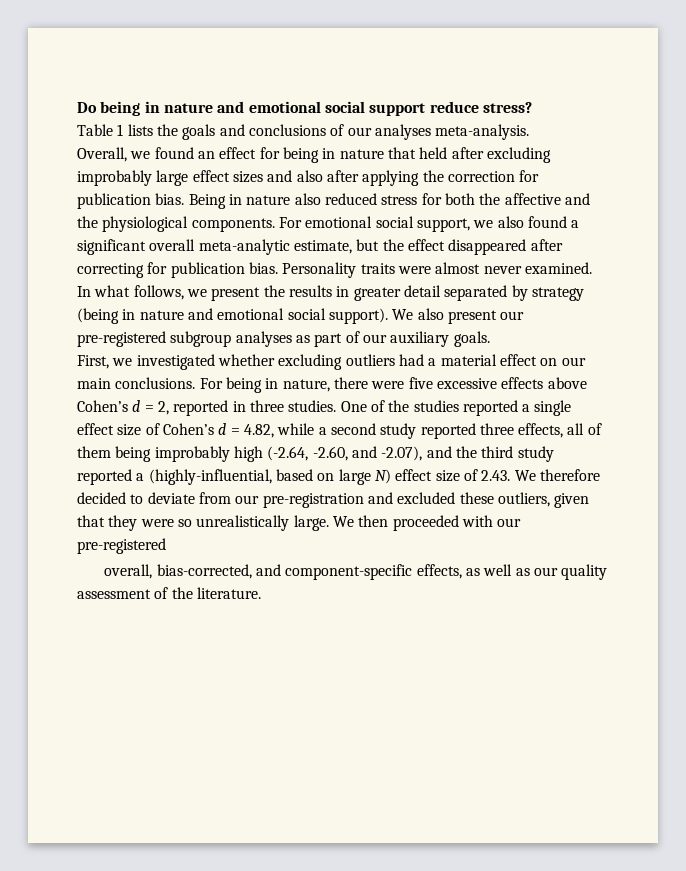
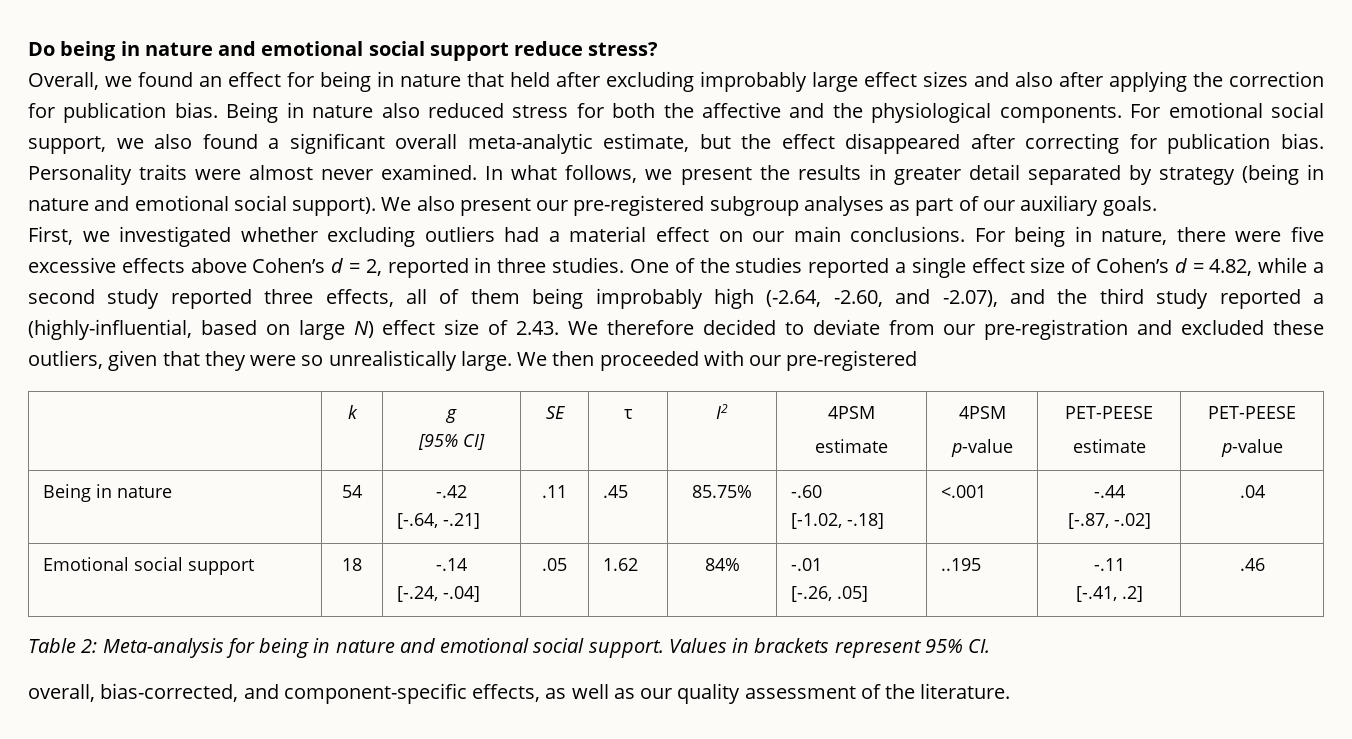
- Table 1 lists the goals and conclusions of our analyses meta-analysis.
+ | k | g
+ [95% CI] | SE | τ | I2 | 4PSM
+ estimate | 4PSM
+ p-value | PET-PEESE
+ estimate | PET-PEESE
+ p-value
+ Being in nature | 54 | -.42
+ [-.64, -.21] | .11 | .45 | 85.75% | -.60
+ [-1.02, -.18] | <.001 | -.44
+ [-.87, -.02] | .04
+ Emotional social support | 18 | -.14
+ [-.24, -.04] | .05 | 1.62 | 84% | -.01
+ [-.26, .05] | ..195 | -.11
+ [-.41, .2] | .46
+ Table 2: Meta-analysis for being in nature and emotional social support. Values in brackets represent 95% CI.

